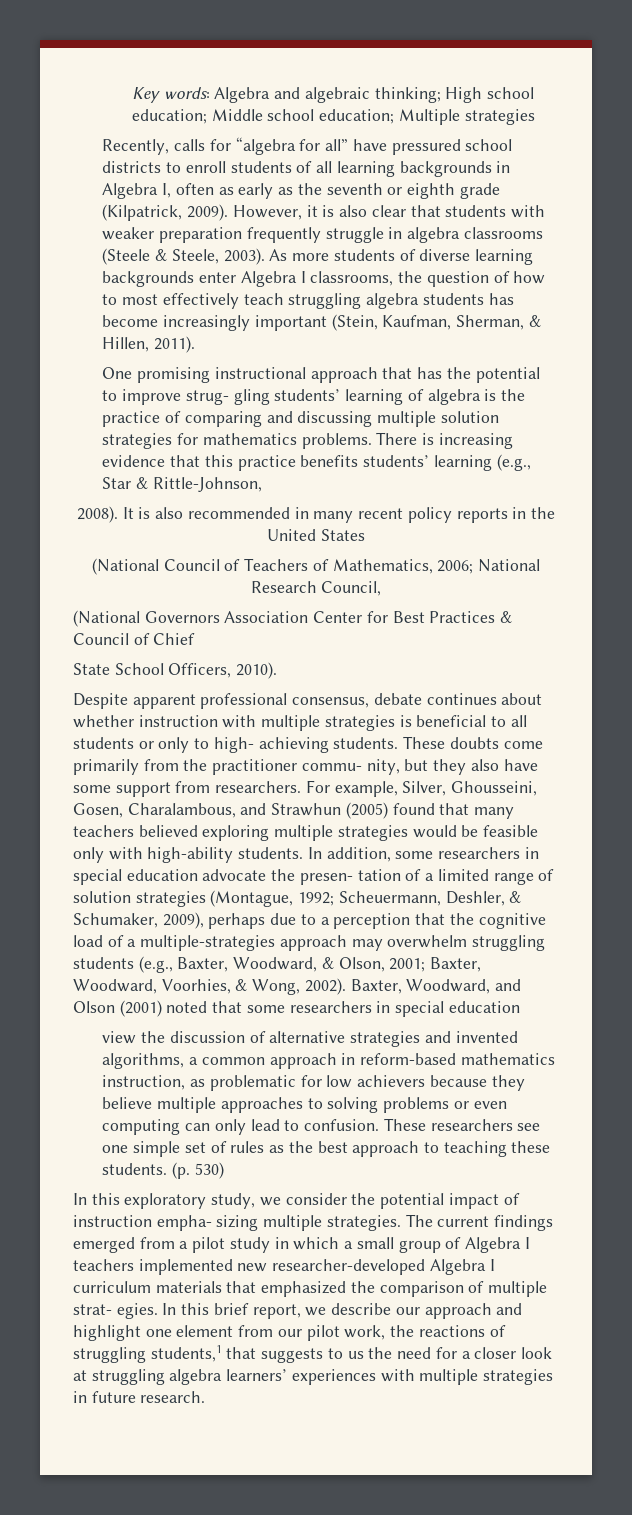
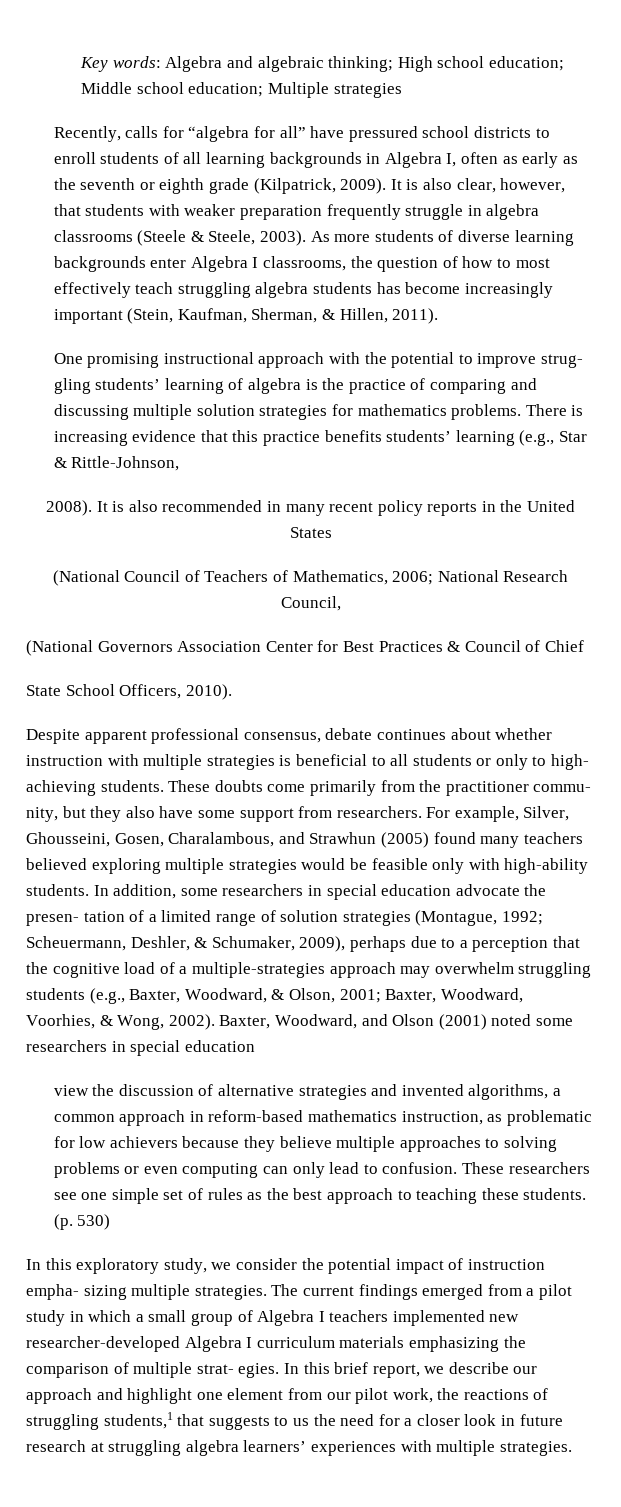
- However, it is also clear that students with weaker preparation frequently struggle in algebra classrooms (Steele & Steele, 2003).
+ It is also clear, however, that students with weaker preparation frequently struggle in algebra classrooms (Steele & Steele, 2003).
- One promising instructional approach that has the potential to improve strug- gling students’ learning of algebra is the practice of comparing and discussing multiple solution strategies for mathematics problems.
+ One promising instructional approach with the potential to improve strug- gling students’ learning of algebra is the practice of comparing and discussing multiple solution strategies for mathematics problems.
- For example, Silver, Ghousseini, Gosen, Charalambous, and Strawhun (2005) found that many teachers believed exploring multiple strategies would be feasible only with high-ability students.
+ For example, Silver, Ghousseini, Gosen, Charalambous, and Strawhun (2005) found many teachers believed exploring multiple strategies would be feasible only with high-ability students.
- Baxter, Woodward, and Olson (2001) noted that some researchers in special education
+ Baxter, Woodward, and Olson (2001) noted some researchers in special education
- The current findings emerged from a pilot study in which a small group of Algebra I teachers implemented new researcher-developed Algebra I curriculum materials that emphasized the comparison of multiple strat- egies.
+ The current findings emerged from a pilot study in which a small group of Algebra I teachers implemented new researcher-developed Algebra I curriculum materials emphasizing the comparison of multiple strat- egies.
- In this brief report, we describe our approach and highlight one element from our pilot work, the reactions of struggling students,1 that suggests to us the need for a closer look at struggling algebra learners’ experiences with multiple strategies in future research.
+ In this brief report, we describe our approach and highlight one element from our pilot work, the reactions of struggling students,1 that suggests to us the need for a closer look in future research at struggling algebra learners’ experiences with multiple strategies.

